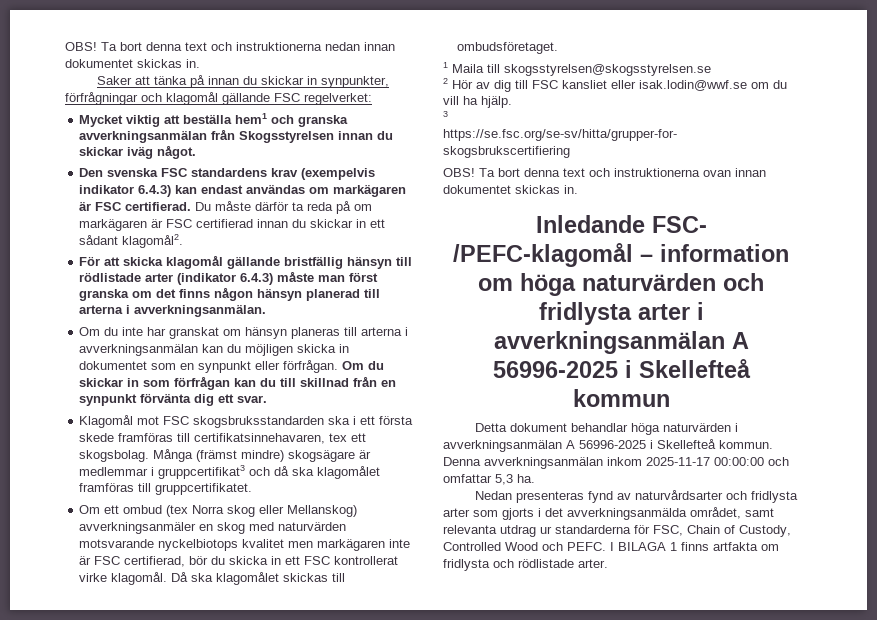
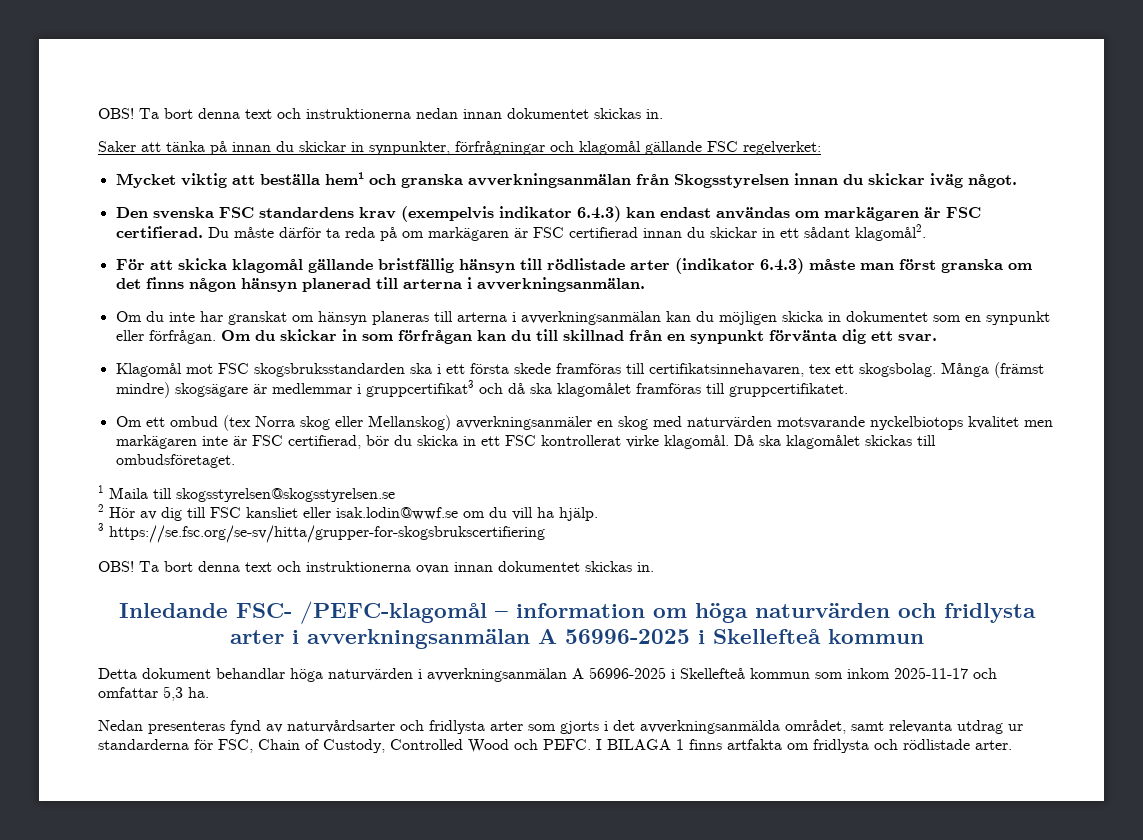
- Detta dokument behandlar höga naturvärden i avverkningsanmälan A 56996-2025 i Skellefteå kommun. Denna avverkningsanmälan inkom 2025-11-17 00:00:00 och omfattar 5,3 ha.
+ Detta dokument behandlar höga naturvärden i avverkningsanmälan A 56996-2025 i Skellefteå kommun som inkom 2025-11-17 och omfattar 5,3 ha.

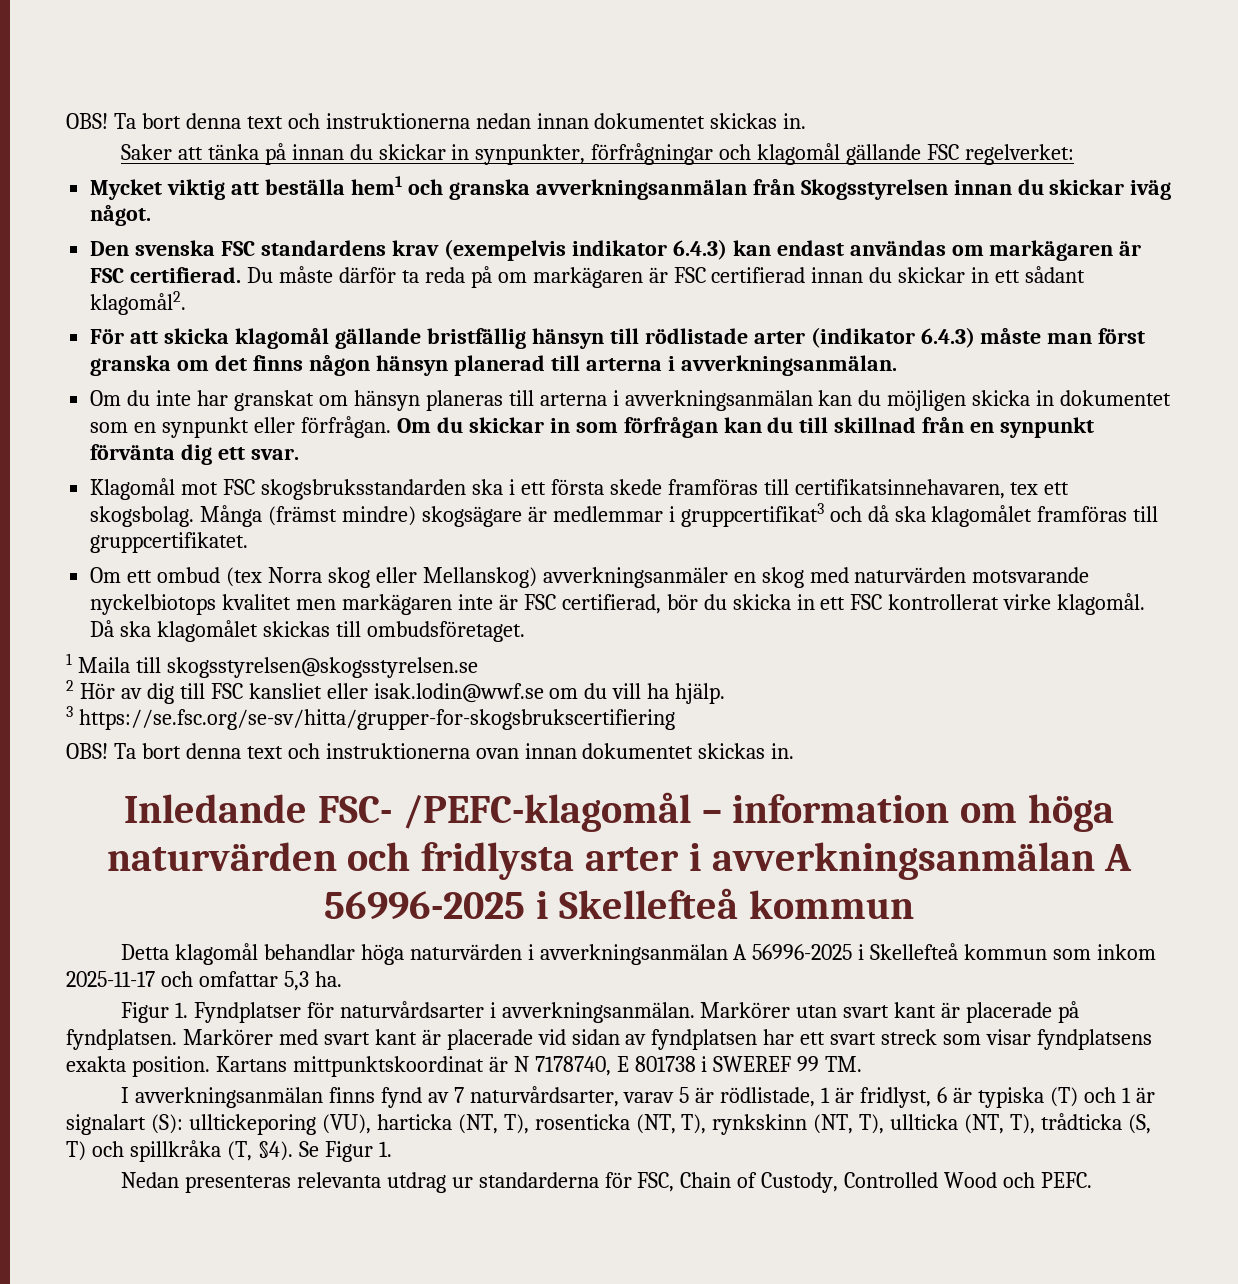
- Detta dokument behandlar höga naturvärden i avverkningsanmälan A 56996-2025 i Skellefteå kommun som inkom 2025-11-17 och omfattar 5,3 ha.
+ Detta klagomål behandlar höga naturvärden i avverkningsanmälan A 56996-2025 i Skellefteå kommun som inkom 2025-11-17 och omfattar 5,3 ha.
- Nedan presenteras fynd av naturvårdsarter och fridlysta arter som gjorts i det avverkningsanmälda området, samt relevanta utdrag ur standarderna för FSC, Chain of Custody, Controlled Wood och PEFC. I BILAGA 1 finns artfakta om fridlysta och rödlistade arter.
+ Figur 1. Fyndplatser för naturvårdsarter i avverkningsanmälan. Markörer utan svart kant är placerade på fyndplatsen. Markörer med svart kant är placerade vid sidan av fyndplatsen har ett svart streck som visar fyndplatsens exakta position. Kartans mittpunktskoordinat är N 7178740, E 801738 i SWEREF 99 TM.
+ I avverkningsanmälan finns fynd av 7 naturvårdsarter, varav 5 är rödlistade, 1 är fridlyst, 6 är typiska (T) och 1 är signalart (S): ulltickeporing (VU), harticka (NT, T), rosenticka (NT, T), rynkskinn (NT, T), ullticka (NT, T), trådticka (S, T) och spillkråka (T, §4). Se Figur 1.
+ Nedan presenteras relevanta utdrag ur standarderna för FSC, Chain of Custody, Controlled Wood och PEFC.

